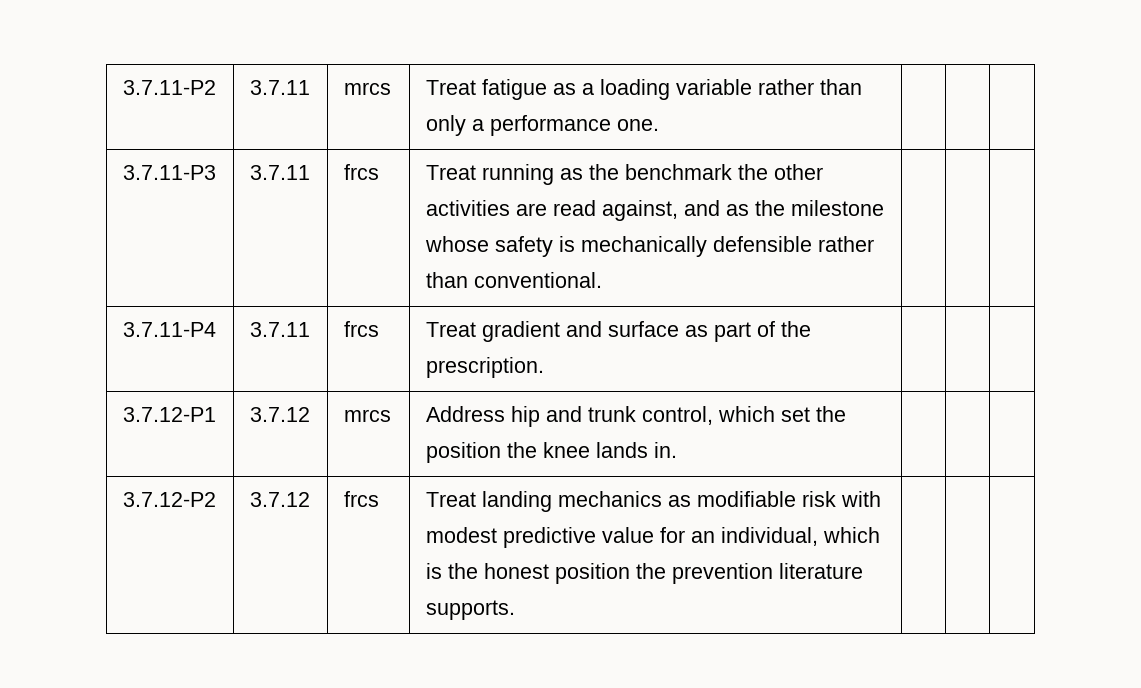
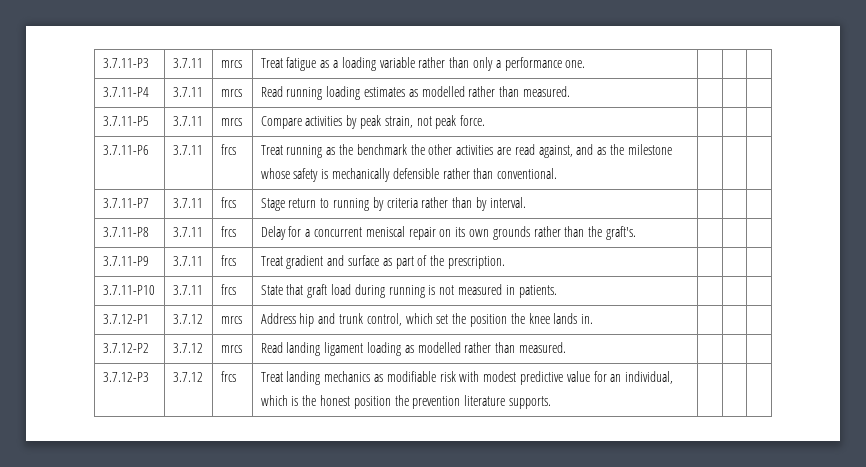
- 3.7.11-P2 | 3.7.11 | mrcs | Treat fatigue as a loading variable rather than only a performance one. | | |
+ 3.7.11-P3 | 3.7.11 | mrcs | Treat fatigue as a loading variable rather than only a performance one. | | |
- 3.7.11-P3 | 3.7.11 | frcs | Treat running as the benchmark the other activities are read against, and as the milestone whose safety is mechanically defensible rather than conventional. | | |
+ 3.7.11-P4 | 3.7.11 | mrcs | Read running loading estimates as modelled rather than measured. | | |
+ 3.7.11-P5 | 3.7.11 | mrcs | Compare activities by peak strain, not peak force. | | |
+ 3.7.11-P6 | 3.7.11 | frcs | Treat running as the benchmark the other activities are read against, and as the milestone whose safety is mechanically defensible rather than conventional. | | |
- 3.7.11-P4 | 3.7.11 | frcs | Treat gradient and surface as part of the prescription. | | |
+ 3.7.11-P7 | 3.7.11 | frcs | Stage return to running by criteria rather than by interval. | | |
+ 3.7.11-P8 | 3.7.11 | frcs | Delay for a concurrent meniscal repair on its own grounds rather than the graft's. | | |
+ 3.7.11-P9 | 3.7.11 | frcs | Treat gradient and surface as part of the prescription. | | |
+ 3.7.11-P10 | 3.7.11 | frcs | State that graft load during running is not measured in patients. | | |
- 3.7.12-P2 | 3.7.12 | frcs | Treat landing mechanics as modifiable risk with modest predictive value for an individual, which is the honest position the prevention literature supports. | | |
+ 3.7.12-P2 | 3.7.12 | mrcs | Read landing ligament loading as modelled rather than measured. | | |
+ 3.7.12-P3 | 3.7.12 | frcs | Treat landing mechanics as modifiable risk with modest predictive value for an individual, which is the honest position the prevention literature supports. | | |

